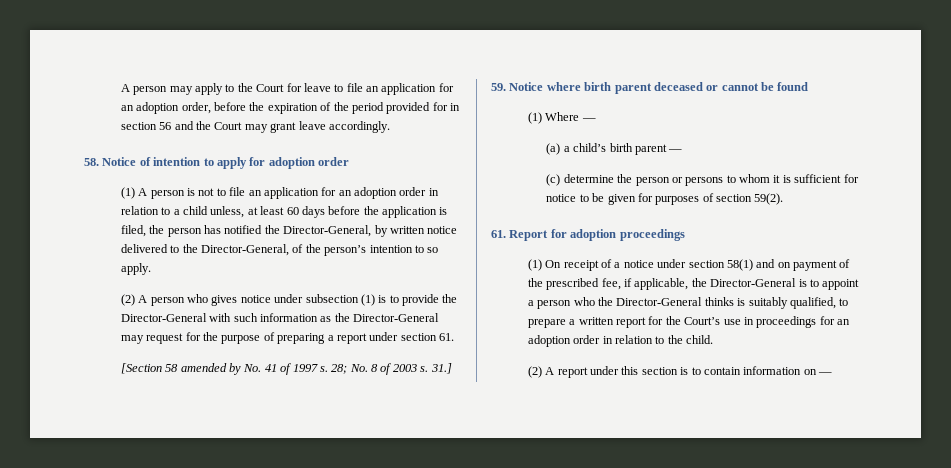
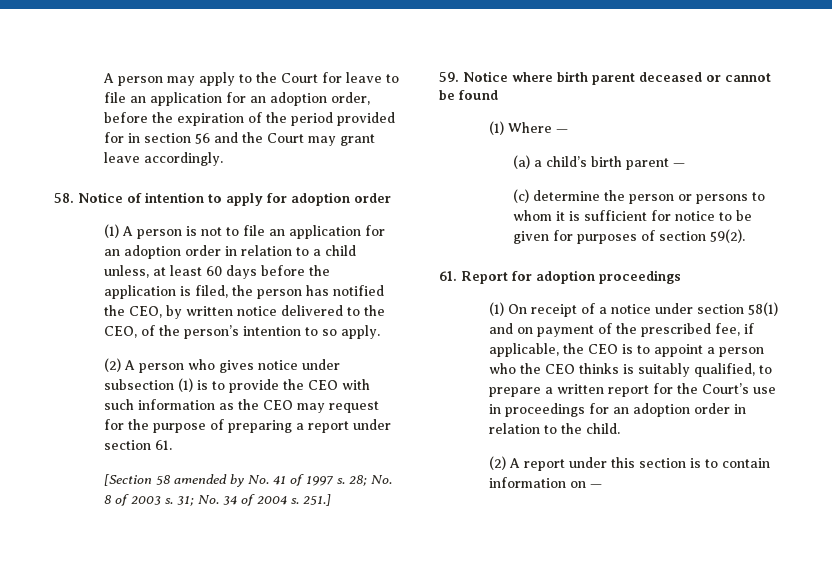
- (1) A person is not to file an application for an adoption order in relation to a child unless, at least 60 days before the application is filed, the person has notified the Director-General, by written notice delivered to the Director-General, of the person’s intention to so apply.
+ (1) A person is not to file an application for an adoption order in relation to a child unless, at least 60 days before the application is filed, the person has notified the CEO, by written notice delivered to the CEO, of the person’s intention to so apply.
- (2) A person who gives notice under subsection (1) is to provide the Director-General with such information as the Director-General may request for the purpose of preparing a report under section 61.
+ (2) A person who gives notice under subsection (1) is to provide the CEO with such information as the CEO may request for the purpose of preparing a report under section 61.
- 31.]
+ 31; No. 34 of 2004 s. 251.]
- (1) On receipt of a notice under section 58(1) and on payment of the prescribed fee, if applicable, the Director-General is to appoint a person who the Director-General thinks is suitably qualified, to prepare a written report for the Court’s use in proceedings for an adoption order in relation to the child.
+ (1) On receipt of a notice under section 58(1) and on payment of the prescribed fee, if applicable, the CEO is to appoint a person who the CEO thinks is suitably qualified, to prepare a written report for the Court’s use in proceedings for an adoption order in relation to the child.

